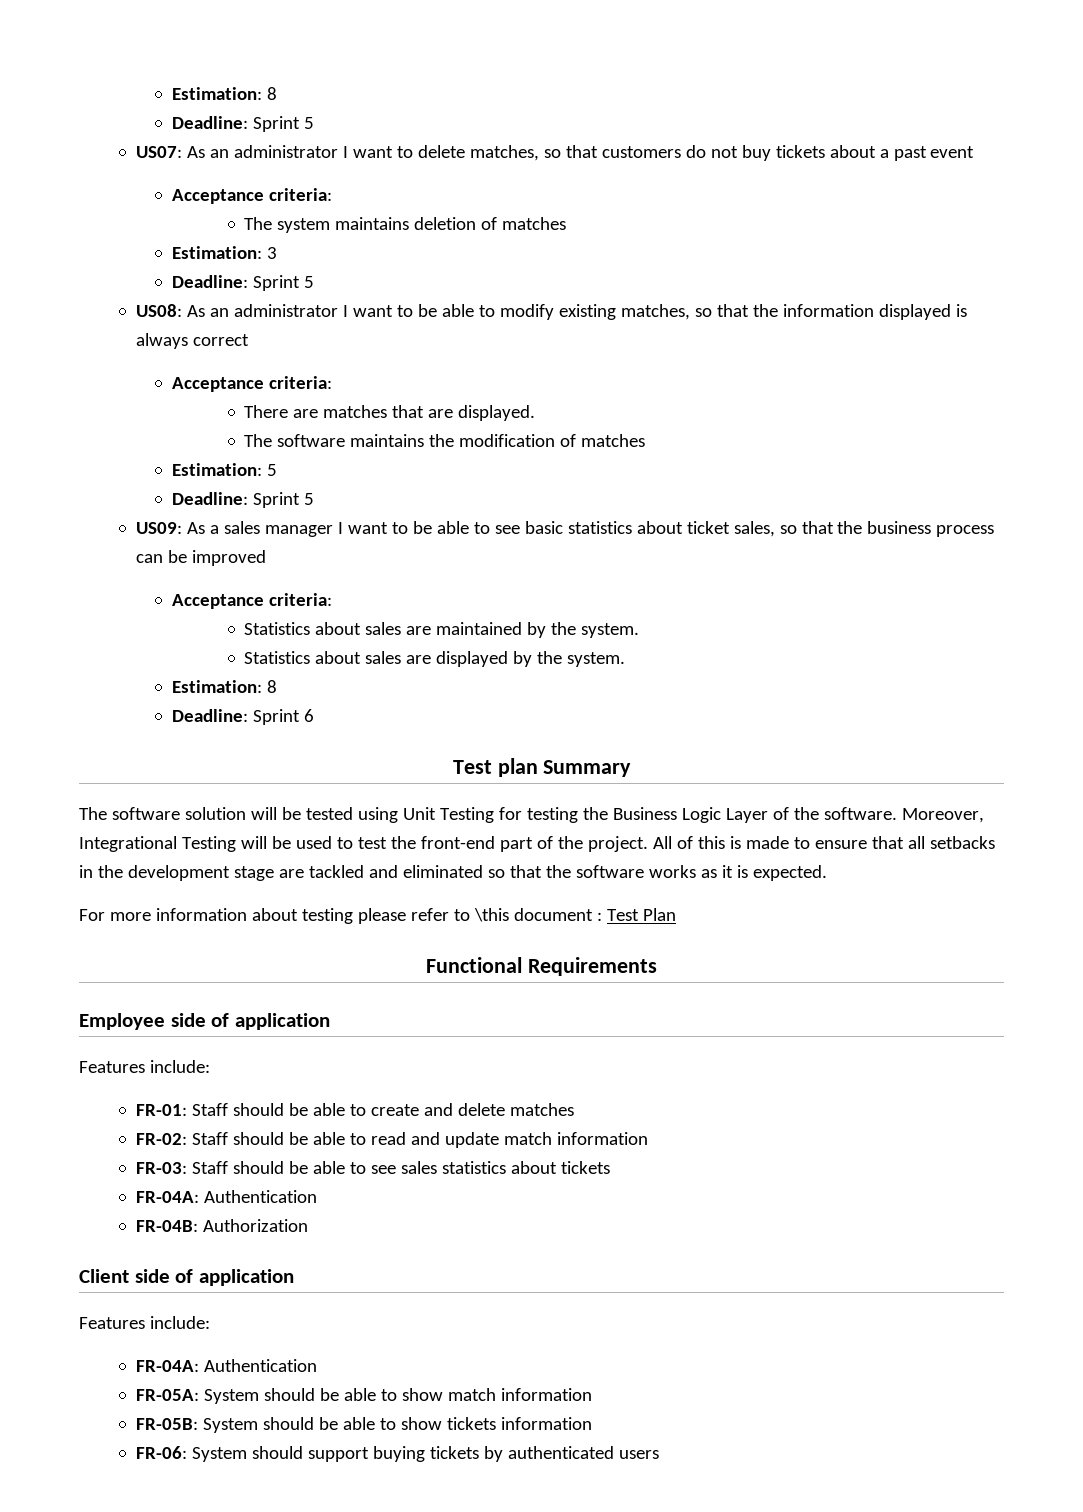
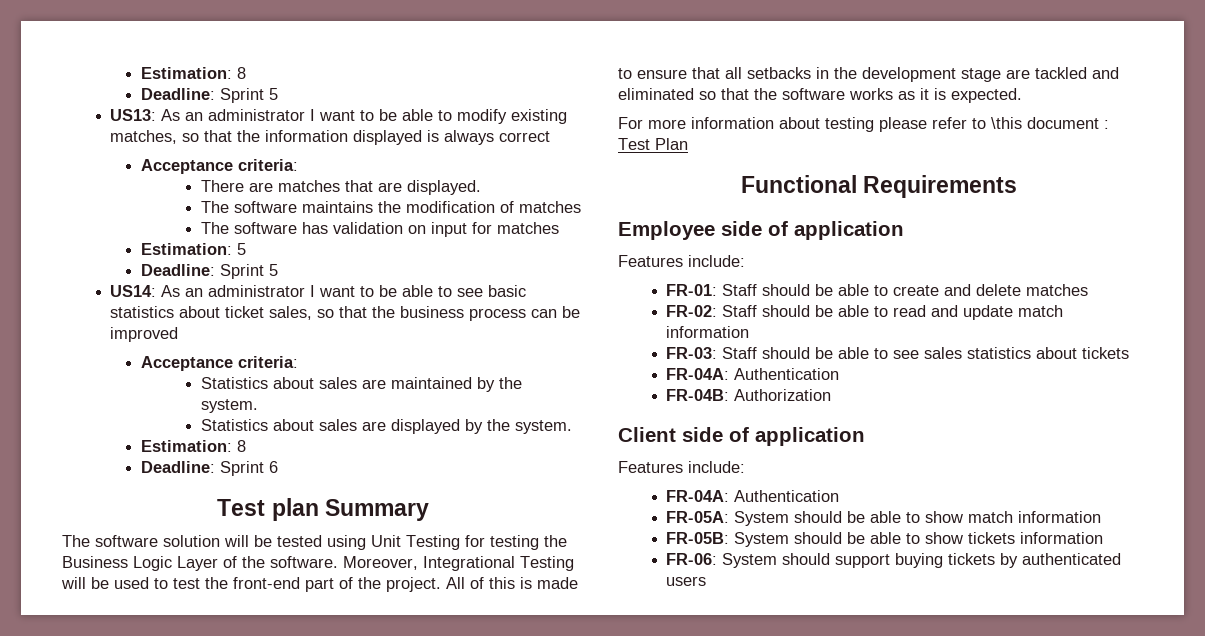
- US07: As an administrator I want to delete matches, so that customers do not buy tickets about a past event
- Acceptance criteria:
- The system maintains deletion of matches
- Estimation: 3
- Deadline: Sprint 5
- US08: As an administrator I want to be able to modify existing matches, so that the information displayed is always correct
+ US13: As an administrator I want to be able to modify existing matches, so that the information displayed is always correct
+ The software has validation on input for matches
- US09: As a sales manager I want to be able to see basic statistics about ticket sales, so that the business process can be improved
+ US14: As an administrator I want to be able to see basic statistics about ticket sales, so that the business process can be improved

